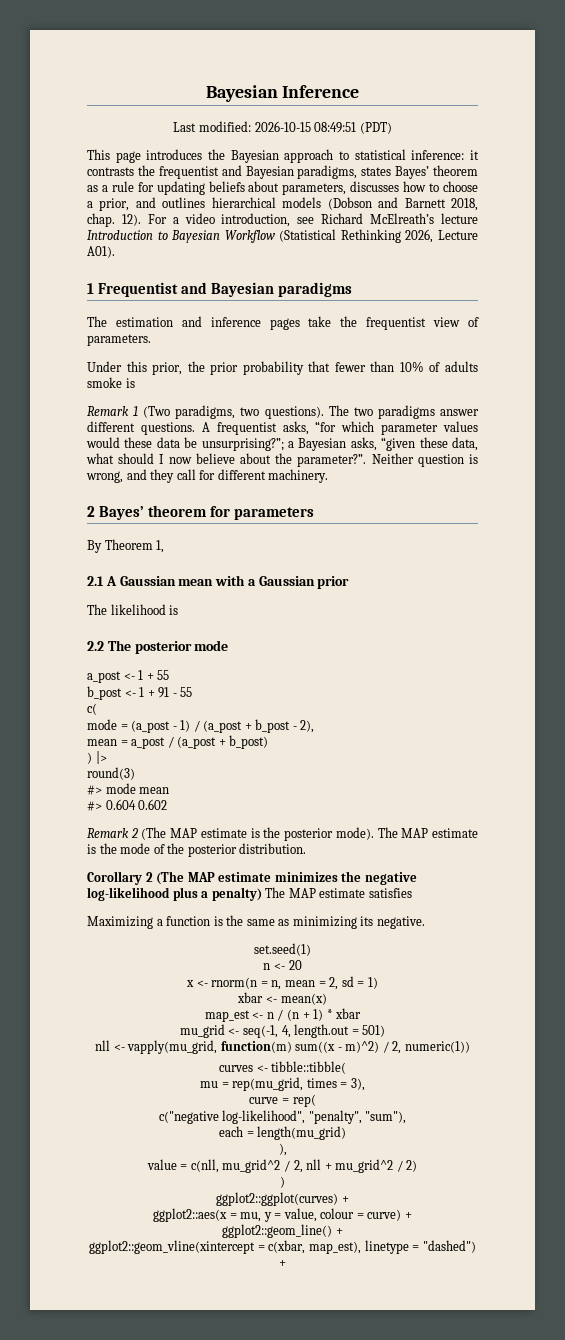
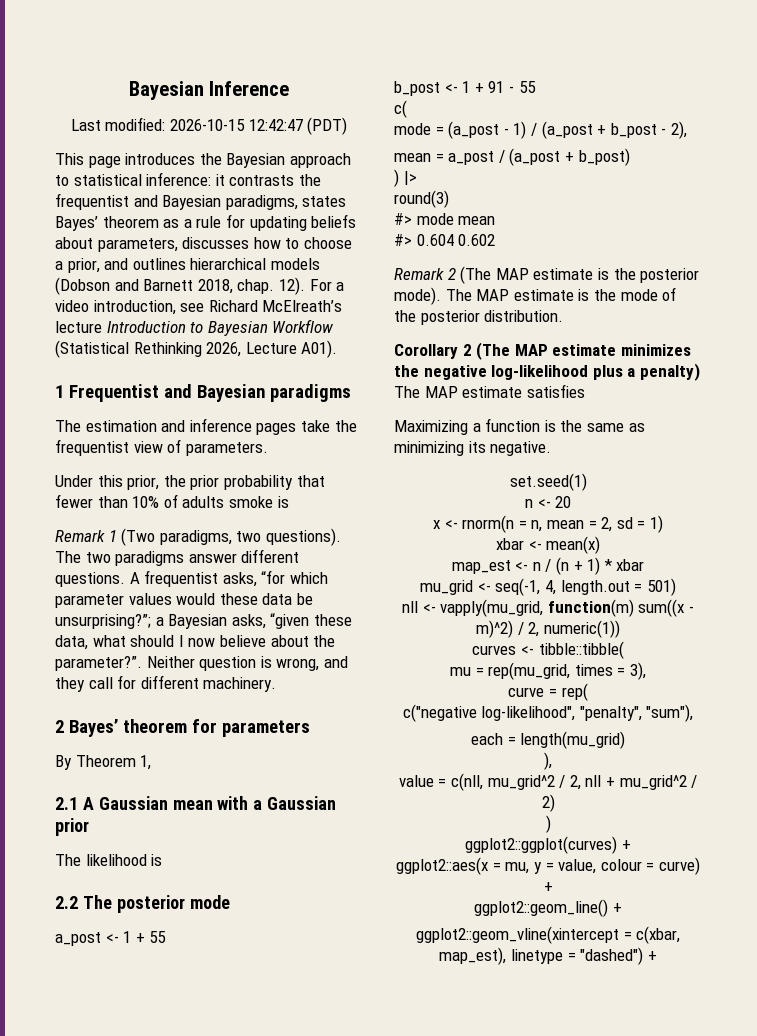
- Last modified: 2026-10-15 08:49:51 (PDT)
+ Last modified: 2026-10-15 12:42:47 (PDT)

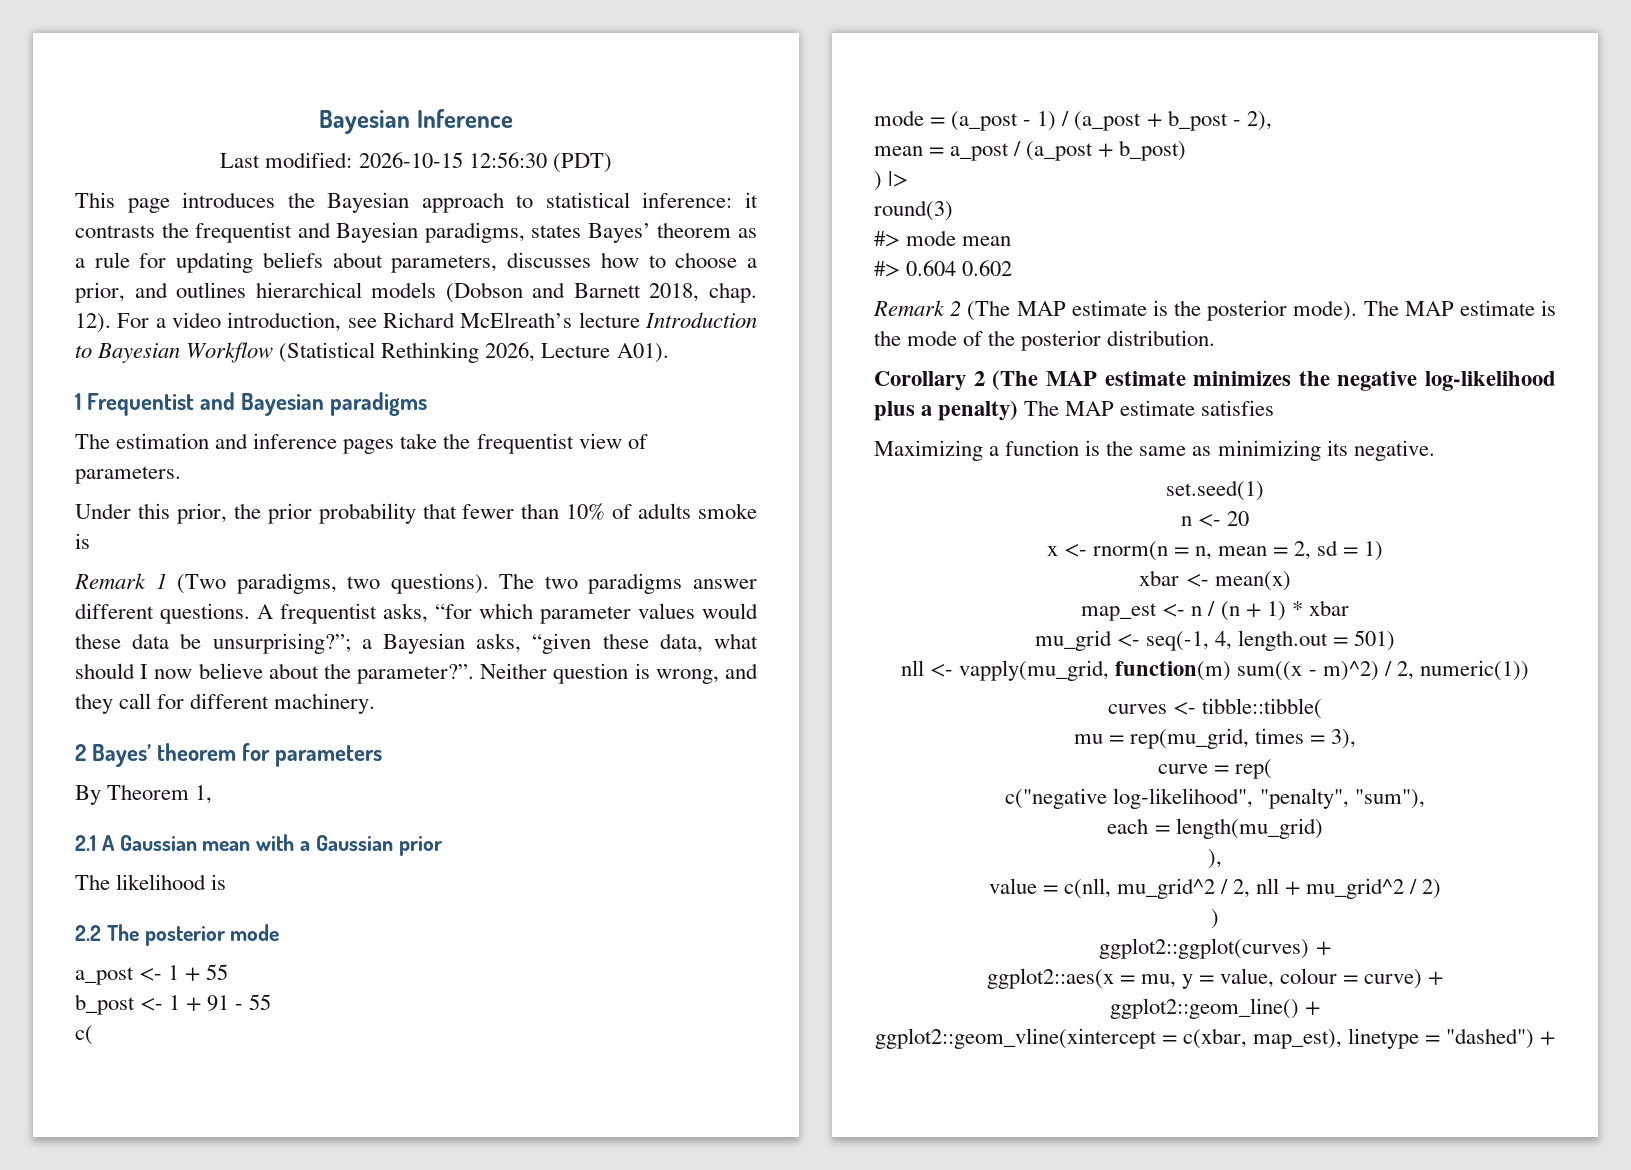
- Last modified: 2026-10-15 12:42:47 (PDT)
+ Last modified: 2026-10-15 12:56:30 (PDT)

